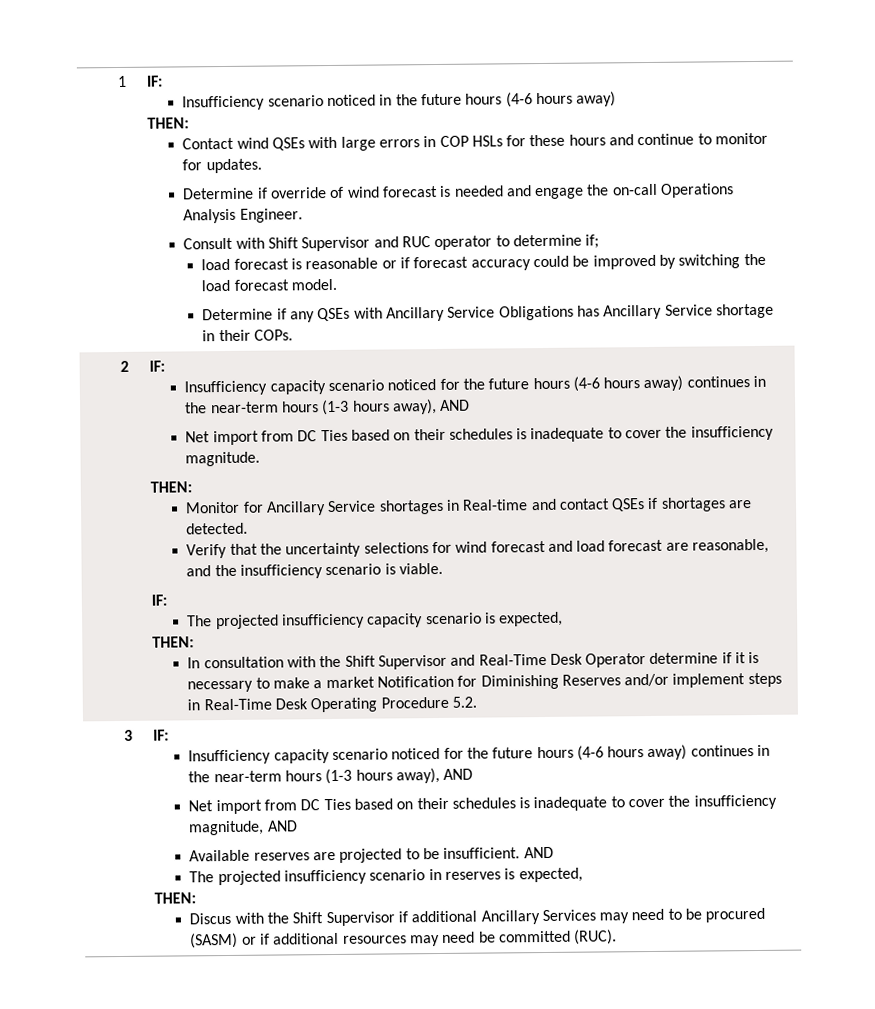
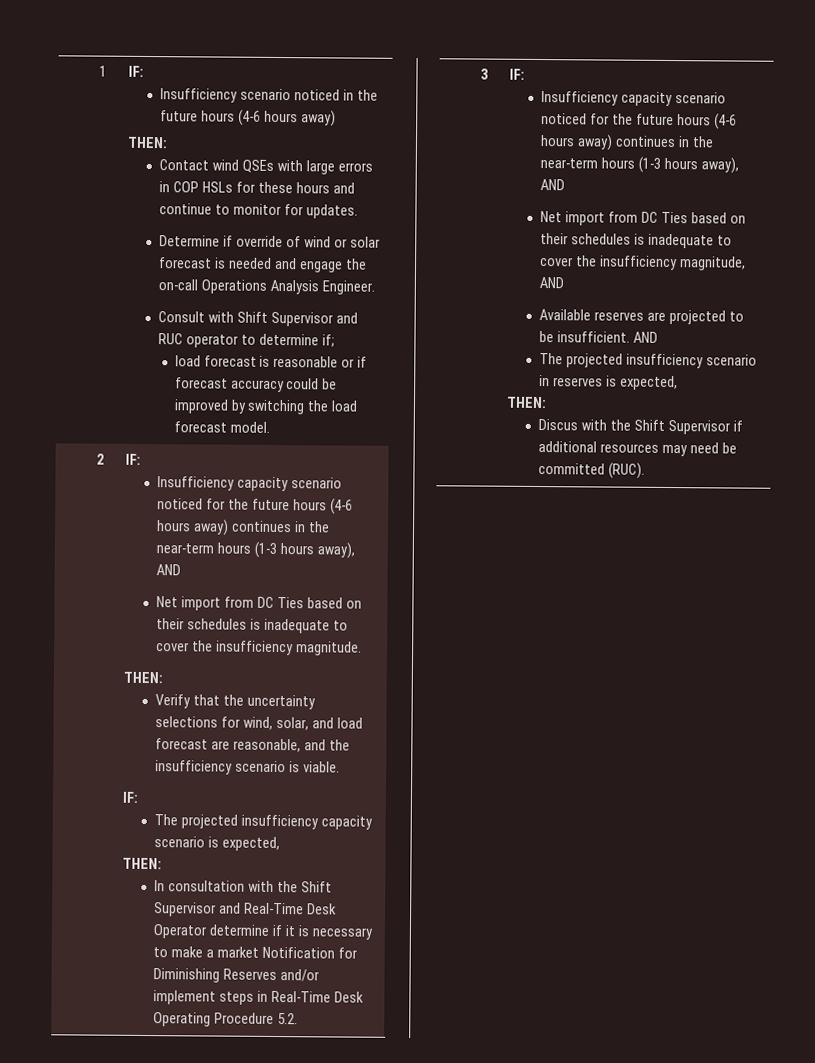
- Determine if override of wind forecast is needed and engage the on-call Operations Analysis Engineer.
+ Determine if override of wind or solar forecast is needed and engage the on-call Operations Analysis Engineer.
- Determine if any QSEs with Ancillary Service Obligations has Ancillary Service shortage in their COPs.
- Monitor for Ancillary Service shortages in Real-time and contact QSEs if shortages are detected.
- Verify that the uncertainty selections for wind forecast and load forecast are reasonable, and the insufficiency scenario is viable.
+ Verify that the uncertainty selections for wind, solar, and load forecast are reasonable, and the insufficiency scenario is viable.
- Discus with the Shift Supervisor if additional Ancillary Services may need to be procured (SASM) or if additional resources may need be committed (RUC).
+ Discus with the Shift Supervisor if additional resources may need be committed (RUC).

